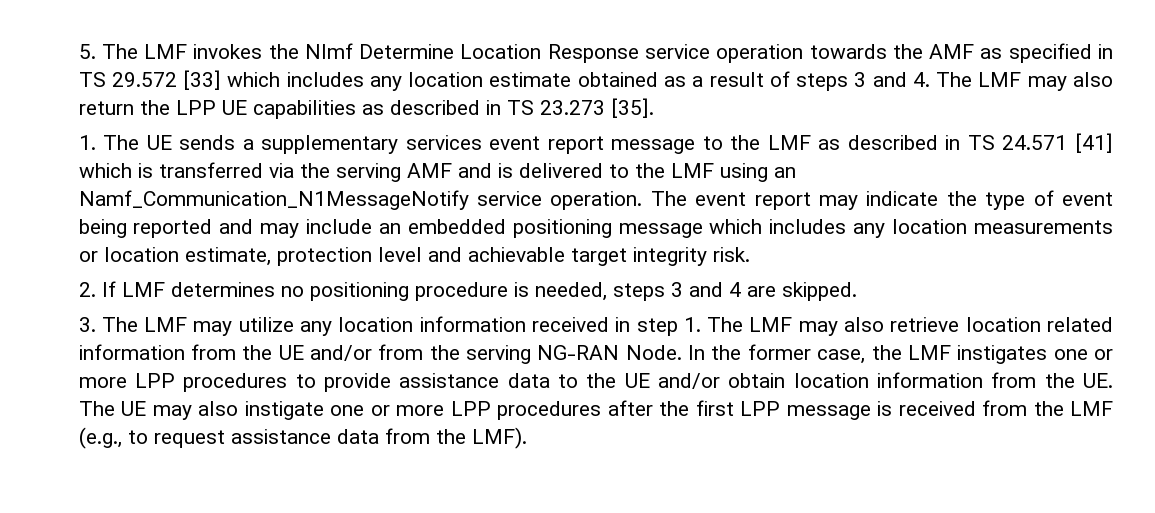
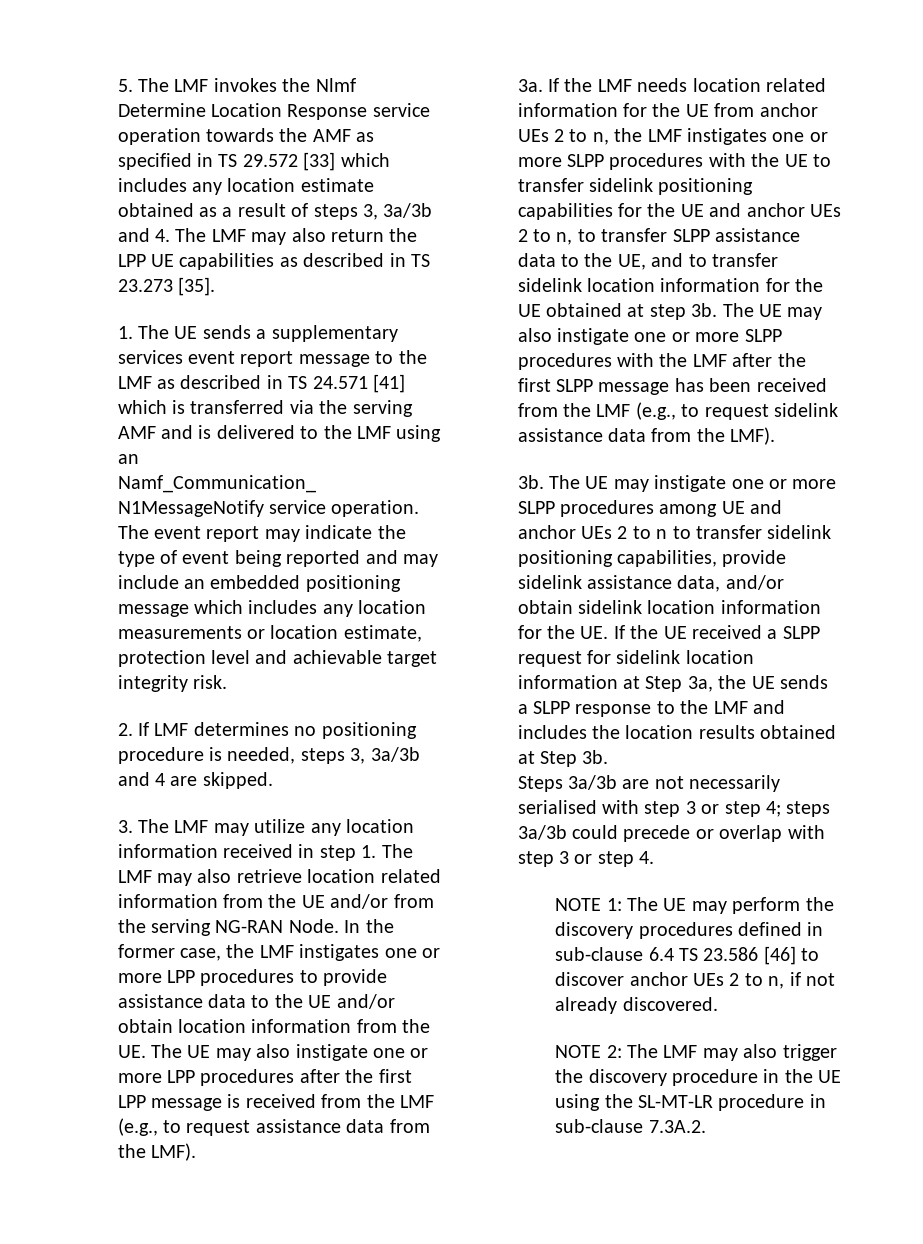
- 5. The LMF invokes the Nlmf Determine Location Response service operation towards the AMF as specified in TS 29.572 [33] which includes any location estimate obtained as a result of steps 3 and 4. The LMF may also return the LPP UE capabilities as described in TS 23.273 [35].
+ 5. The LMF invokes the Nlmf Determine Location Response service operation towards the AMF as specified in TS 29.572 [33] which includes any location estimate obtained as a result of steps 3, 3a/3b and 4. The LMF may also return the LPP UE capabilities as described in TS 23.273 [35].
- 2. If LMF determines no positioning procedure is needed, steps 3 and 4 are skipped.
+ 2. If LMF determines no positioning procedure is needed, steps 3, 3a/3b and 4 are skipped.
+ 3a. If the LMF needs location related information for the UE from anchor UEs 2 to n, the LMF instigates one or more SLPP procedures with the UE to transfer sidelink positioning capabilities for the UE and anchor UEs 2 to n, to transfer SLPP assistance data to the UE, and to transfer sidelink location information for the UE obtained at step 3b. The UE may also instigate one or more SLPP procedures with the LMF after the first SLPP message has been received from the LMF (e.g., to request sidelink assistance data from the LMF).
+ 3b. The UE may instigate one or more SLPP procedures among UE and anchor UEs 2 to n to transfer sidelink positioning capabilities, provide sidelink assistance data, and/or obtain sidelink location information for the UE. If the UE received a SLPP request for sidelink location information at Step 3a, the UE sends a SLPP response to the LMF and includes the location results obtained at Step 3b.
+ Steps 3a/3b are not necessarily serialised with step 3 or step 4; steps 3a/3b could precede or overlap with step 3 or step 4.
+ NOTE 1: The UE may perform the discovery procedures defined in sub-clause 6.4 TS 23.586 [46] to discover anchor UEs 2 to n, if not already discovered.
+ NOTE 2: The LMF may also trigger the discovery procedure in the UE using the SL-MT-LR procedure in sub-clause 7.3A.2.

